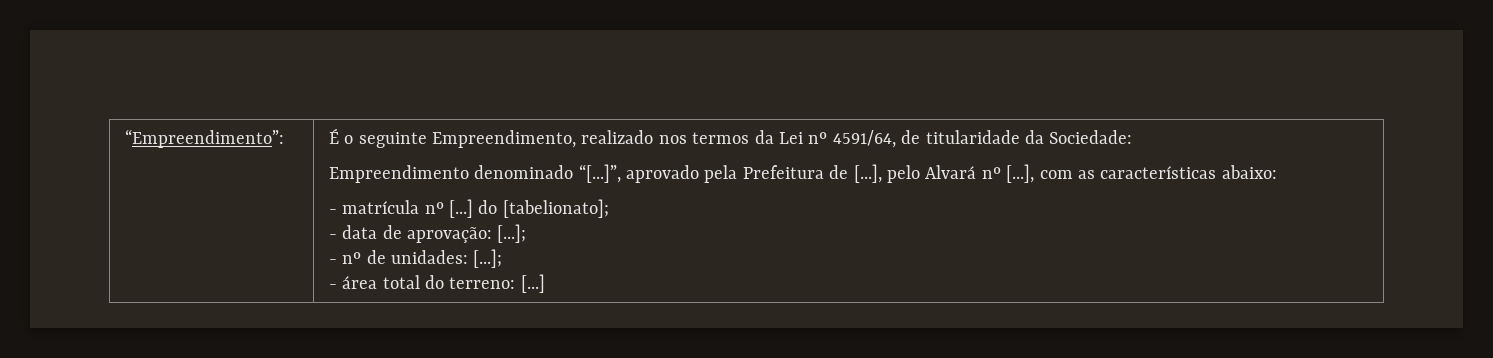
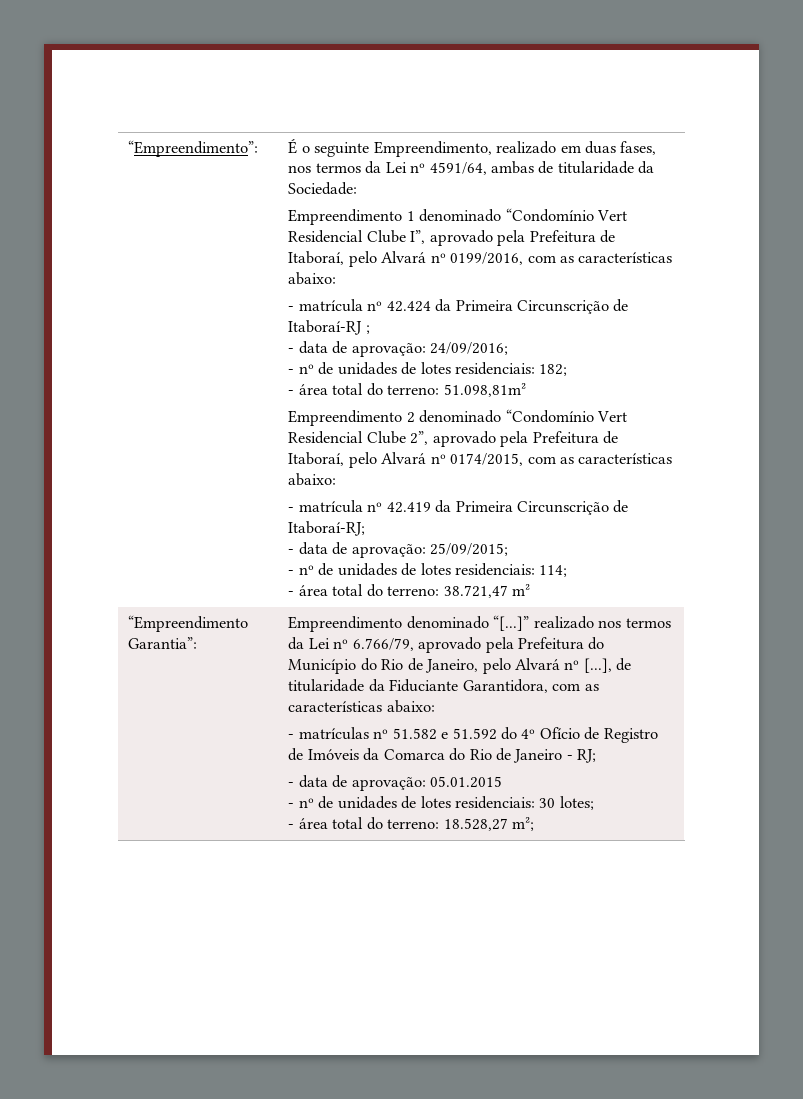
- É o seguinte Empreendimento, realizado nos termos da Lei nº 4591/64, de titularidade da Sociedade:
+ É o seguinte Empreendimento, realizado em duas fases, nos termos da Lei nº 4591/64, ambas de titularidade da Sociedade:
- Empreendimento denominado “[...]”, aprovado pela Prefeitura de [...], pelo Alvará nº [...], com as características abaixo:
- - matrícula nº [...] do [tabelionato];
- - data de aprovação: [...];
- - nº de unidades: [...];
- - área total do terreno: [...]
+ Empreendimento 1 denominado “Condomínio Vert Residencial Clube I”, aprovado pela Prefeitura de Itaboraí, pelo Alvará nº 0199/2016, com as características abaixo:
+ - matrícula nº 42.424 da Primeira Circunscrição de Itaboraí-RJ ;
+ - data de aprovação: 24/09/2016;
+ - nº de unidades de lotes residenciais: 182;
+ - área total do terreno: 51.098,81m²
+ Empreendimento 2 denominado “Condomínio Vert Residencial Clube 2”, aprovado pela Prefeitura de Itaboraí, pelo Alvará nº 0174/2015, com as características abaixo:
+ - matrícula nº 42.419 da Primeira Circunscrição de Itaboraí-RJ;
+ - data de aprovação: 25/09/2015;
+ - nº de unidades de lotes residenciais: 114;
+ - área total do terreno: 38.721,47 m²
+ “Empreendimento Garantia”: | Empreendimento denominado “[...]” realizado nos termos da Lei nº 6.766/79, aprovado pela Prefeitura do Município do Rio de Janeiro, pelo Alvará nº [...], de titularidade da Fiduciante Garantidora, com as características abaixo:
+ - matrículas nº 51.582 e 51.592 do 4º Ofício de Registro de Imóveis da Comarca do Rio de Janeiro - RJ;
+ - data de aprovação: 05.01.2015
+ - nº de unidades de lotes residenciais: 30 lotes;
+ - área total do terreno: 18.528,27 m²;

